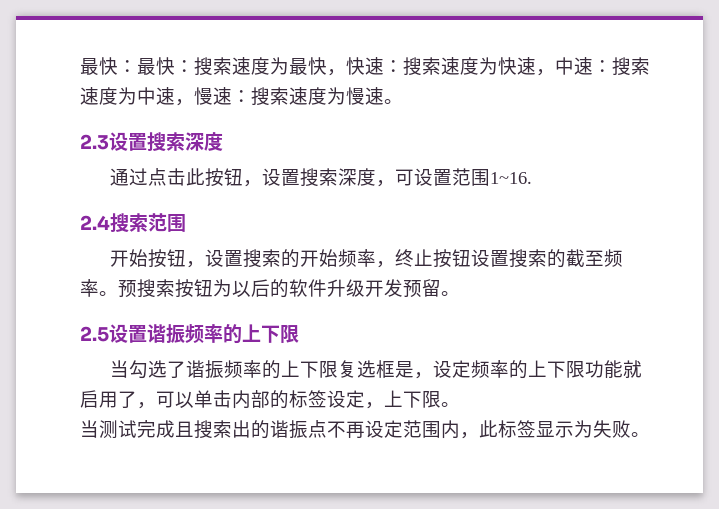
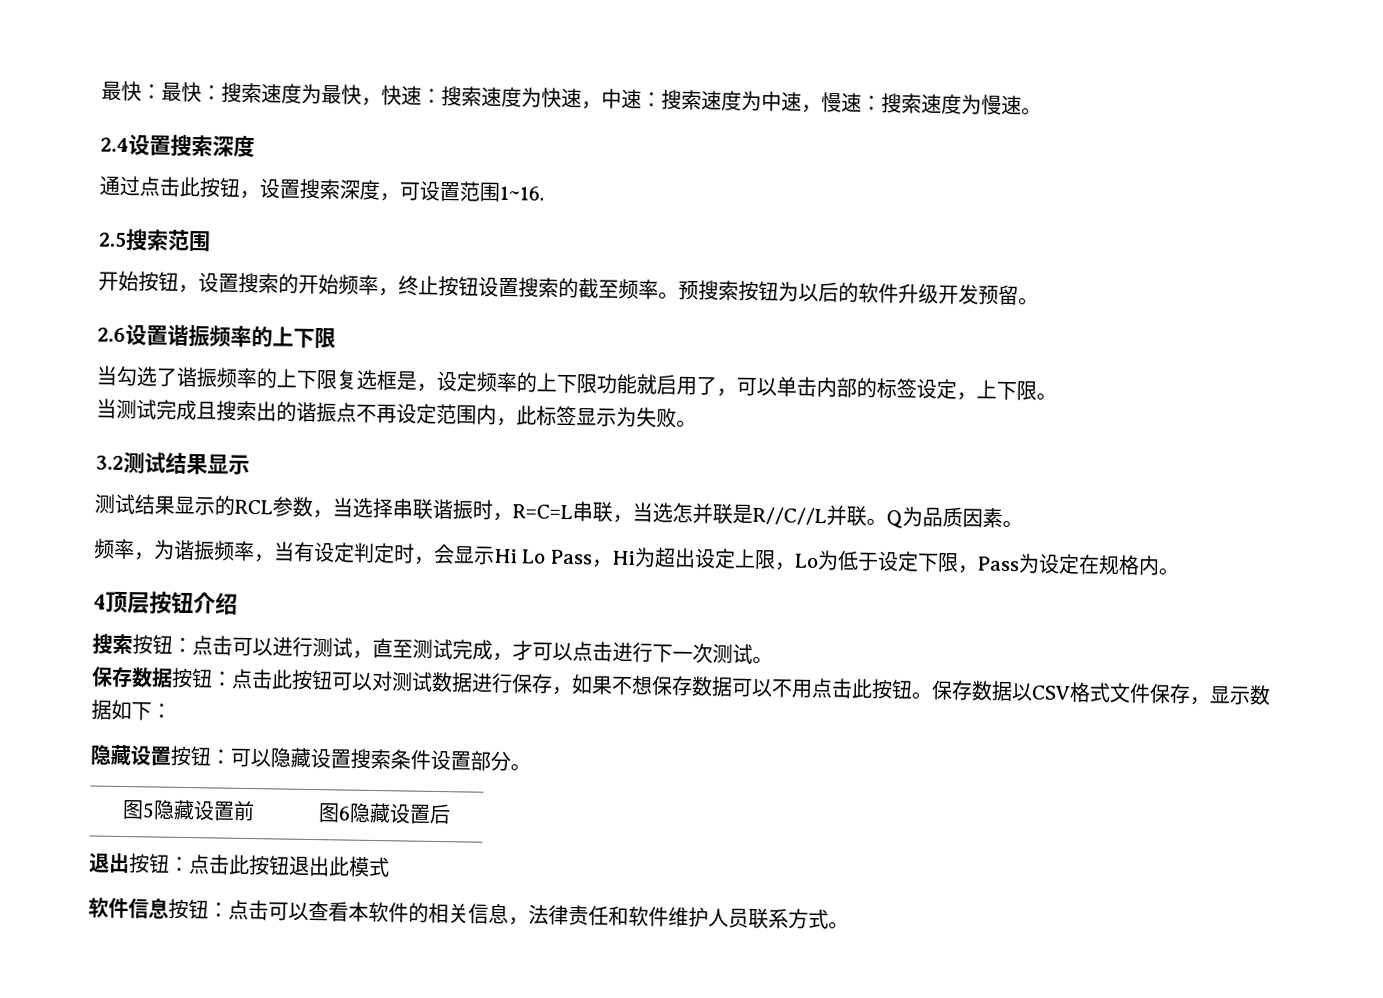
- 2.3设置搜索深度
+ 2.4设置搜索深度
- 2.4搜索范围
+ 2.5搜索范围
- 2.5设置谐振频率的上下限
+ 2.6设置谐振频率的上下限
+ 3.2测试结果显示
+ 测试结果显示的RCL参数，当选择串联谐振时，R=C=L串联，当选怎并联是R//C//L并联。Q为品质因素。
+ 频率，为谐振频率，当有设定判定时，会显示Hi Lo Pass，Hi为超出设定上限，Lo为低于设定下限，Pass为设定在规格内。
+ 4顶层按钮介绍
+ 搜索按钮：点击可以进行测试，直至测试完成，才可以点击进行下一次测试。
+ 保存数据按钮：点击此按钮可以对测试数据进行保存，如果不想保存数据可以不用点击此按钮。保存数据以CSV格式文件保存，显示数据如下：
+ 隐藏设置按钮：可以隐藏设置搜索条件设置部分。
+ 图5隐藏设置前 | 图6隐藏设置后
+ 退出按钮：点击此按钮退出此模式
+ 软件信息按钮：点击可以查看本软件的相关信息，法律责任和软件维护人员联系方式。

